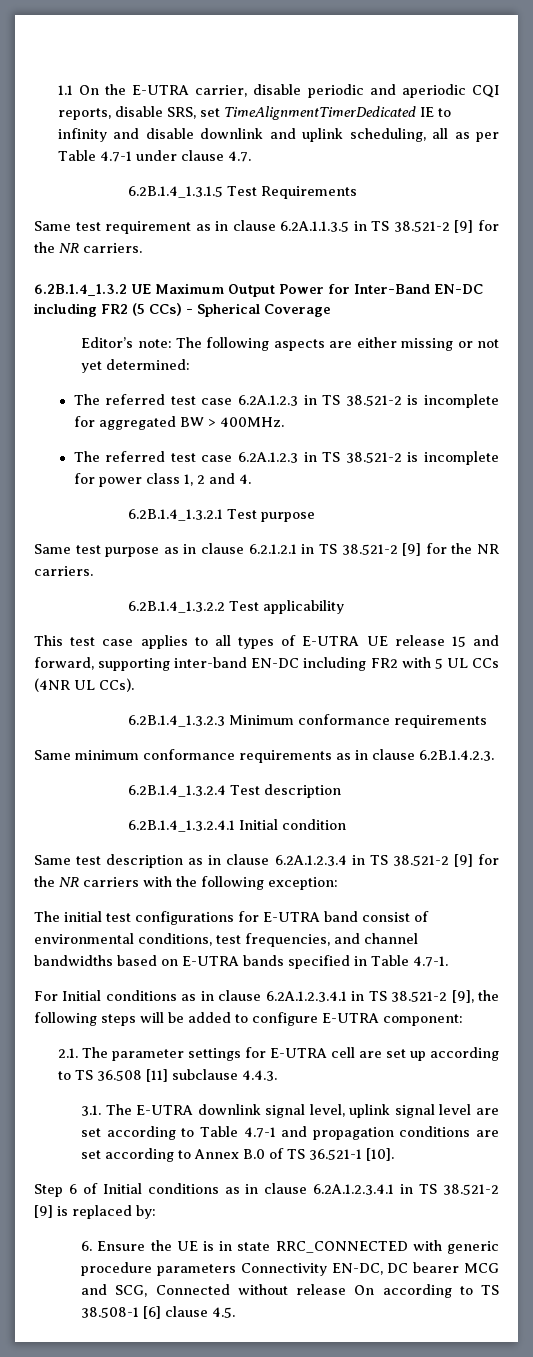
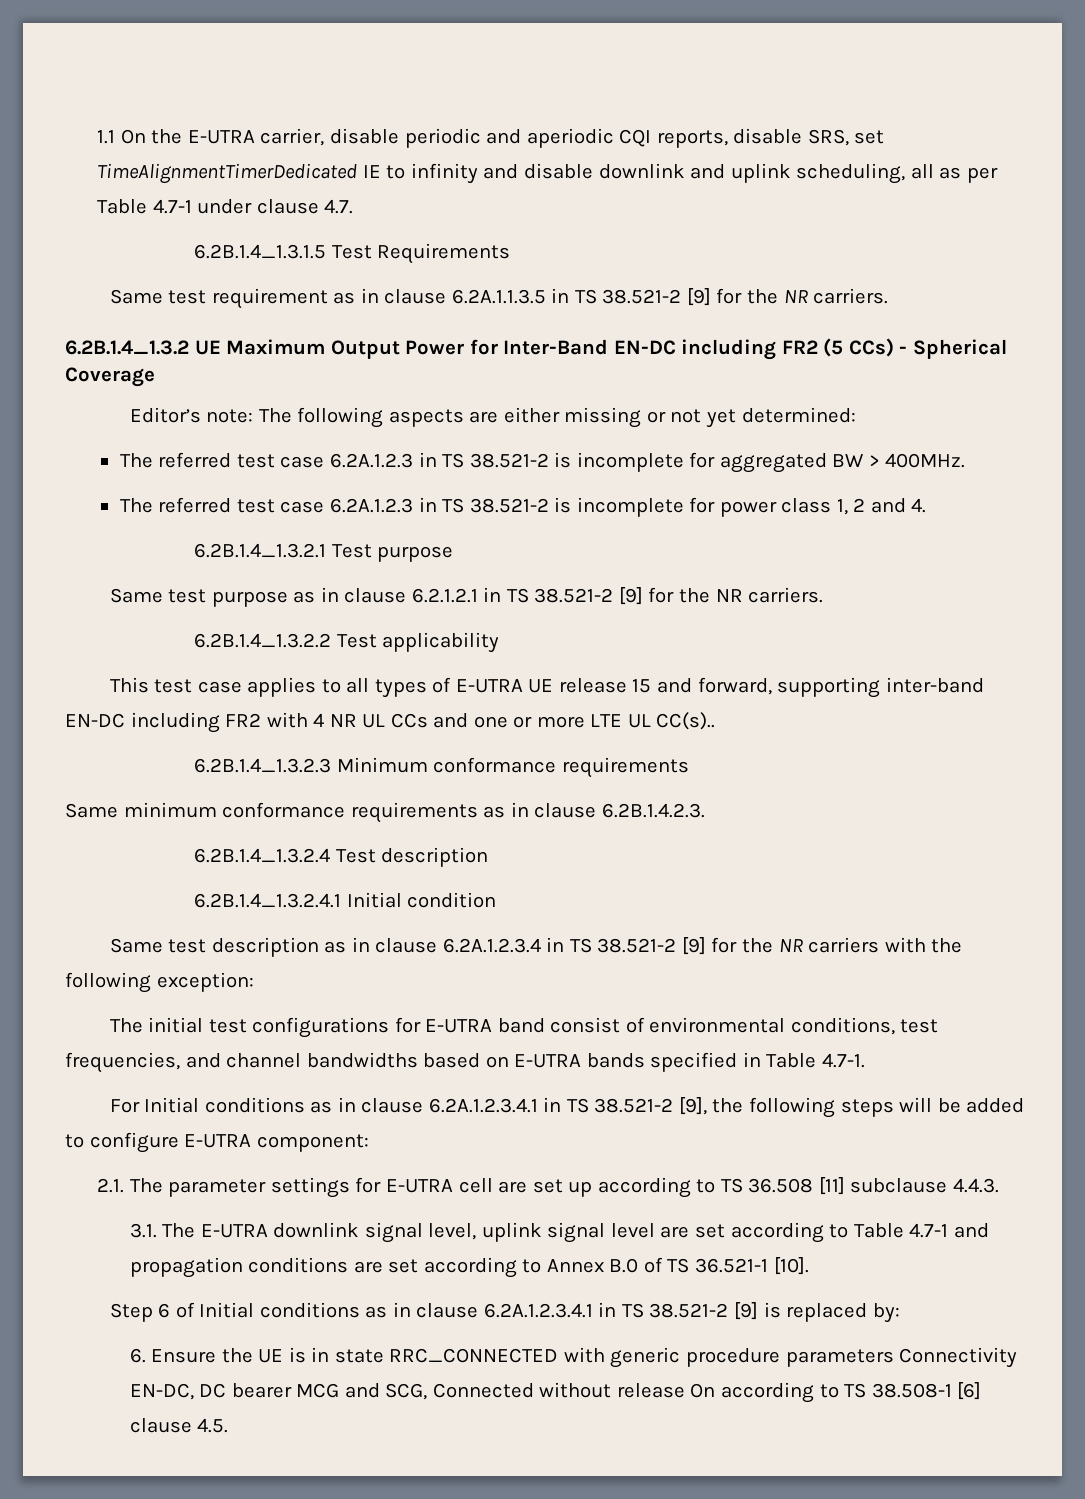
- This test case applies to all types of E-UTRA UE release 15 and forward, supporting inter-band EN-DC including FR2 with 5 UL CCs (4NR UL CCs).
+ This test case applies to all types of E-UTRA UE release 15 and forward, supporting inter-band EN-DC including FR2 with 4 NR UL CCs and one or more LTE UL CC(s)..

